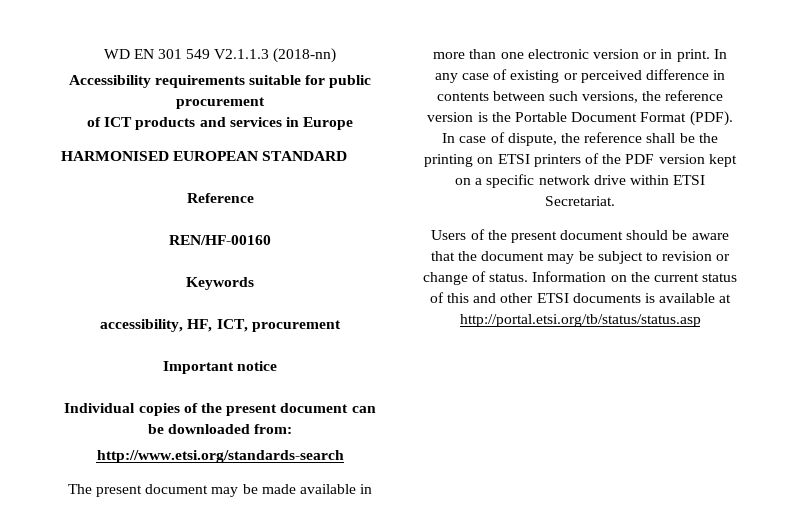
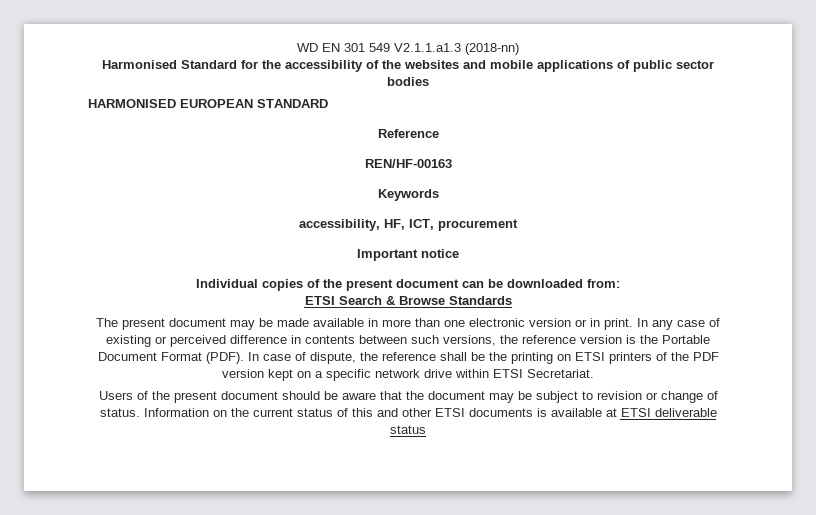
- WD EN 301 549 V2.1.1.3 (2018-nn)
+ WD EN 301 549 V2.1.1.a1.3 (2018-nn)
- Accessibility requirements suitable for public procurement
- of ICT products and services in Europe
+ Harmonised Standard for the accessibility of the websites and mobile applications of public sector bodies
- REN/HF-00160
+ REN/HF-00163
- http://www.etsi.org/standards-search
+ ETSI Search & Browse Standards
- Information on the current status of this and other ETSI documents is available at http://portal.etsi.org/tb/status/status.asp
+ Information on the current status of this and other ETSI documents is available at ETSI deliverable status

